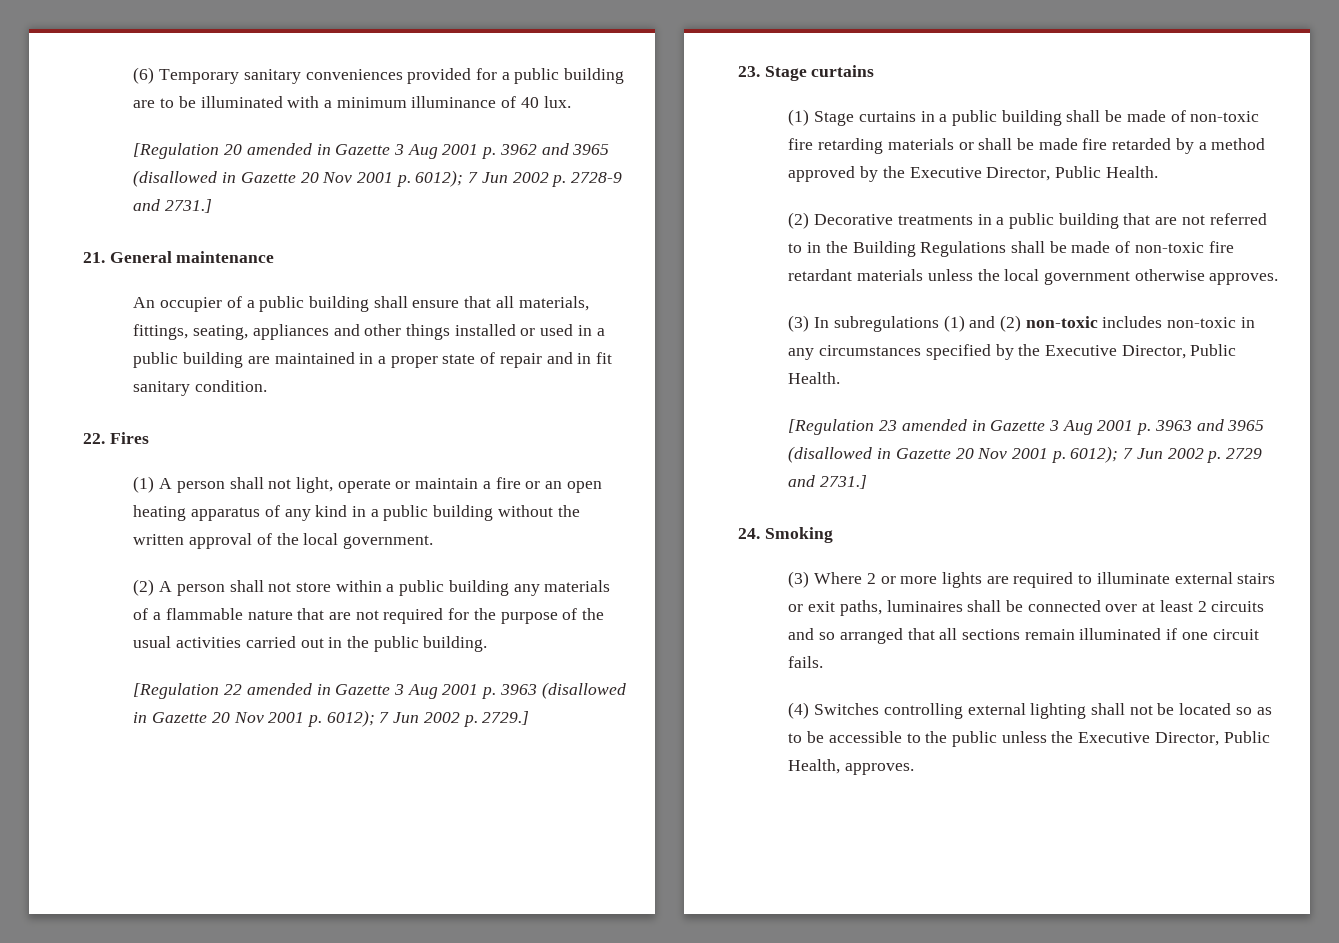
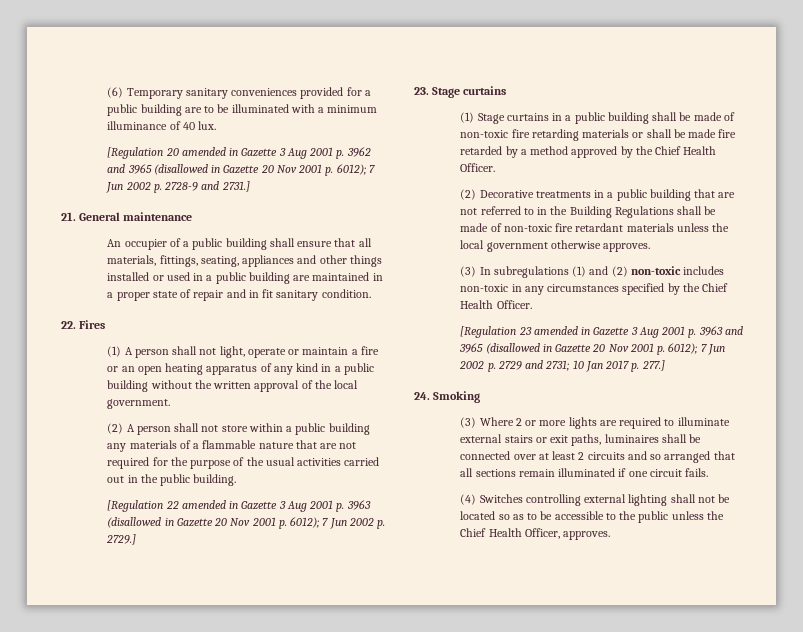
- (1) Stage curtains in a public building shall be made of non-toxic fire retarding materials or shall be made fire retarded by a method approved by the Executive Director, Public Health.
+ (1) Stage curtains in a public building shall be made of non-toxic fire retarding materials or shall be made fire retarded by a method approved by the Chief Health Officer.
- (3) In subregulations (1) and (2) non-toxic includes non-toxic in any circumstances specified by the Executive Director, Public Health.
+ (3) In subregulations (1) and (2) non-toxic includes non-toxic in any circumstances specified by the Chief Health Officer.
- [Regulation 23 amended in Gazette 3 Aug 2001 p. 3963 and 3965 (disallowed in Gazette 20 Nov 2001 p. 6012); 7 Jun 2002 p. 2729 and 2731.]
+ [Regulation 23 amended in Gazette 3 Aug 2001 p. 3963 and 3965 (disallowed in Gazette 20 Nov 2001 p. 6012); 7 Jun 2002 p. 2729 and 2731; 10 Jan 2017 p. 277.]
- (4) Switches controlling external lighting shall not be located so as to be accessible to the public unless the Executive Director, Public Health, approves.
+ (4) Switches controlling external lighting shall not be located so as to be accessible to the public unless the Chief Health Officer, approves.

